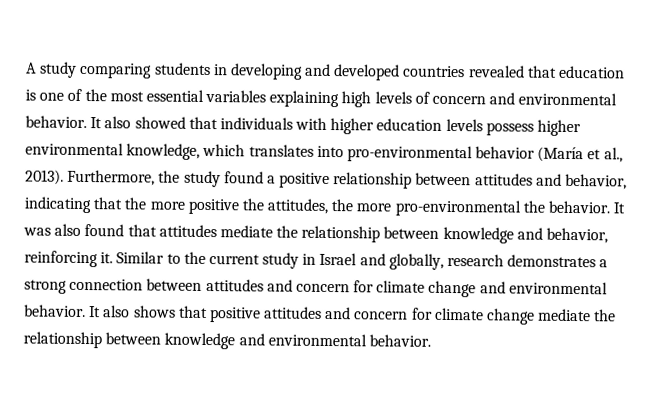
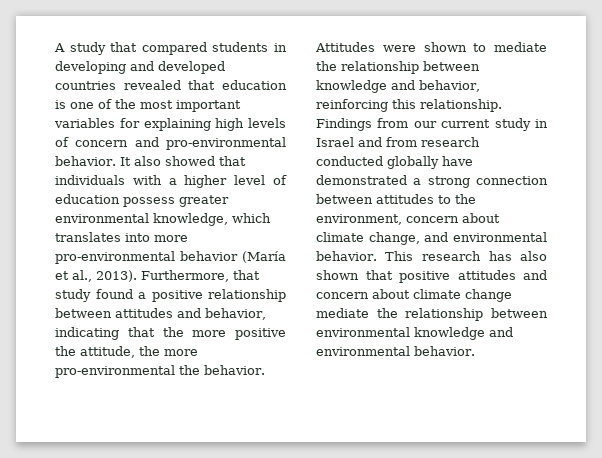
- A study comparing students in developing and developed countries revealed that education is one of the most essential variables explaining high levels of concern and environmental behavior.
+ A study that compared students in developing and developed countries revealed that education is one of the most important variables for explaining high levels of concern and pro-environmental behavior.
- It also showed that individuals with higher education levels possess higher environmental knowledge, which translates into pro-environmental behavior (María et al., 2013).
+ It also showed that individuals with a higher level of education possess greater environmental knowledge, which translates into more pro-environmental behavior (María et al., 2013).
- Furthermore, the study found a positive relationship between attitudes and behavior, indicating that the more positive the attitudes, the more pro-environmental the behavior.
+ Furthermore, that study found a positive relationship between attitudes and behavior, indicating that the more positive the attitude, the more pro-environmental the behavior.
- It was also found that attitudes mediate the relationship between knowledge and behavior, reinforcing it. Similar to the current study in Israel and globally, research demonstrates a strong connection between attitudes and concern for climate change and environmental behavior. It also shows that positive attitudes and concern for climate change mediate the relationship between knowledge and environmental behavior.
+ Attitudes were shown to mediate the relationship between knowledge and behavior, reinforcing this relationship. Findings from our current study in Israel and from research conducted globally have demonstrated a strong connection between attitudes to the environment, concern about climate change, and environmental behavior. This research has also shown that positive attitudes and concern about climate change mediate the relationship between environmental knowledge and environmental behavior.

